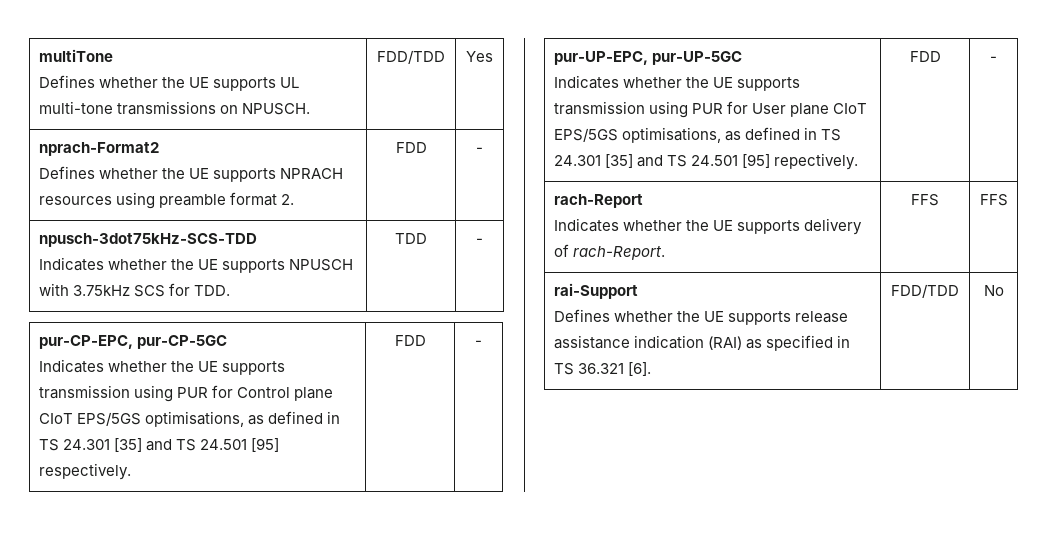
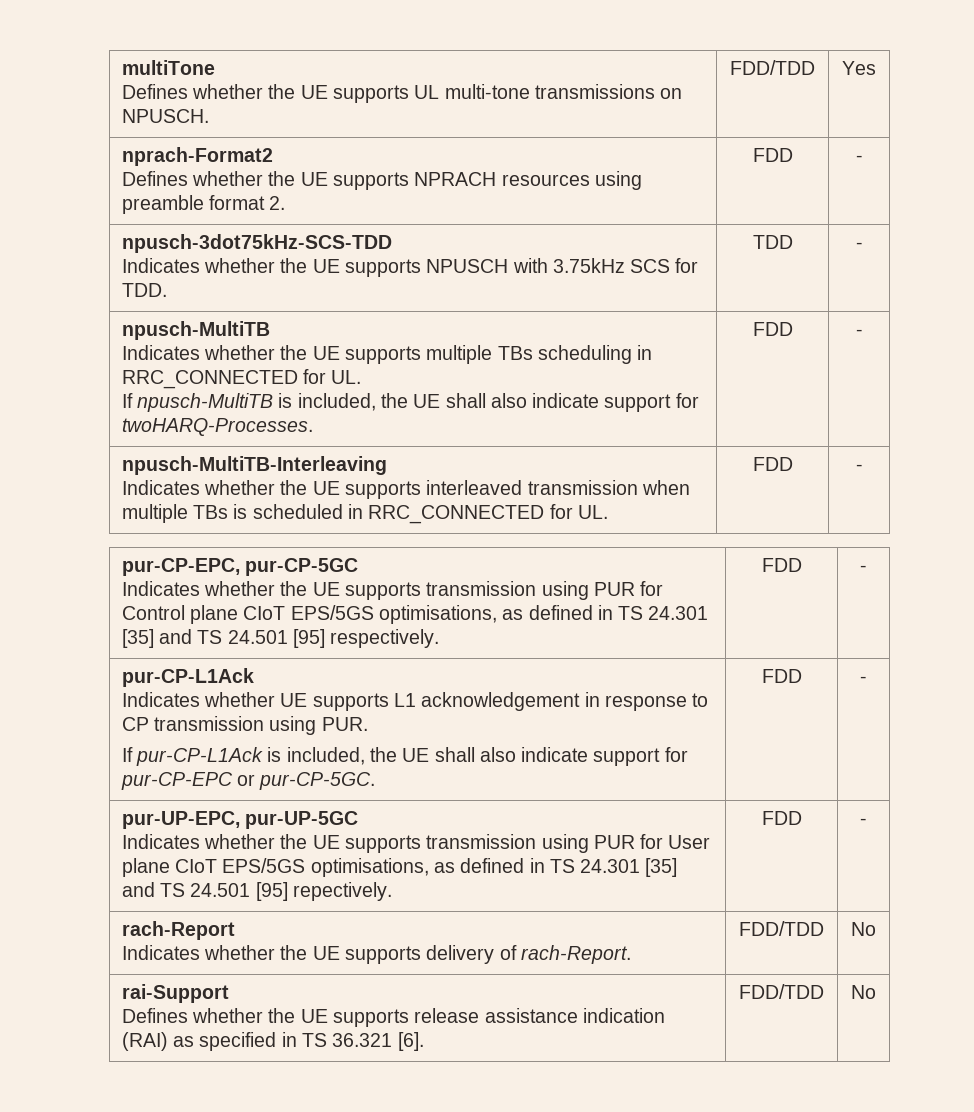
  npusch-3dot75kHz-SCS-TDD
  Indicates whether the UE supports NPUSCH with 3.75kHz SCS for TDD. | TDD | -
+ npusch-MultiTB
+ Indicates whether the UE supports multiple TBs scheduling in RRC_CONNECTED for UL.
+ If npusch-MultiTB is included, the UE shall also indicate support for twoHARQ-Processes. | FDD | -
+ npusch-MultiTB-Interleaving
+ Indicates whether the UE supports interleaved transmission when multiple TBs is scheduled in RRC_CONNECTED for UL. | FDD | -
  pur-CP-EPC, pur-CP-5GC
  Indicates whether the UE supports transmission using PUR for Control plane CIoT EPS/5GS optimisations, as defined in TS 24.301 [35] and TS 24.501 [95] respectively. | FDD | -
+ pur-CP-L1Ack
+ Indicates whether UE supports L1 acknowledgement in response to CP transmission using PUR.
+ If pur-CP-L1Ack is included, the UE shall also indicate support for pur-CP-EPC or pur-CP-5GC. | FDD | -
  rach-Report
- Indicates whether the UE supports delivery of rach-Report. | FFS | FFS
+ Indicates whether the UE supports delivery of rach-Report. | FDD/TDD | No

